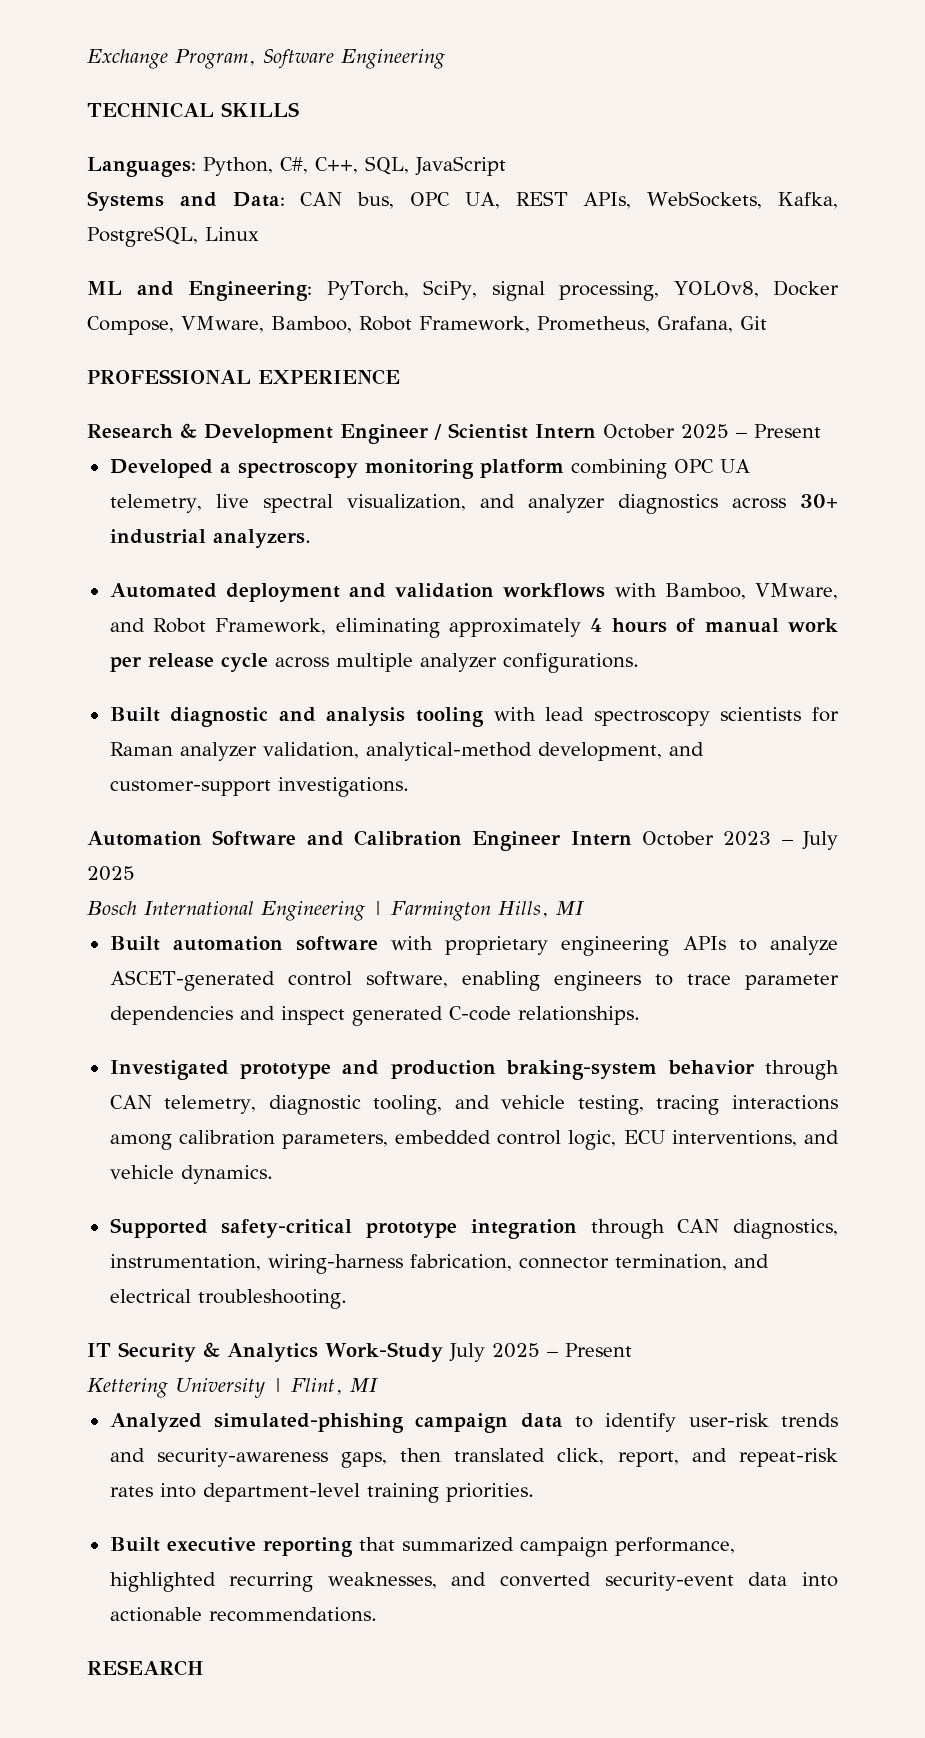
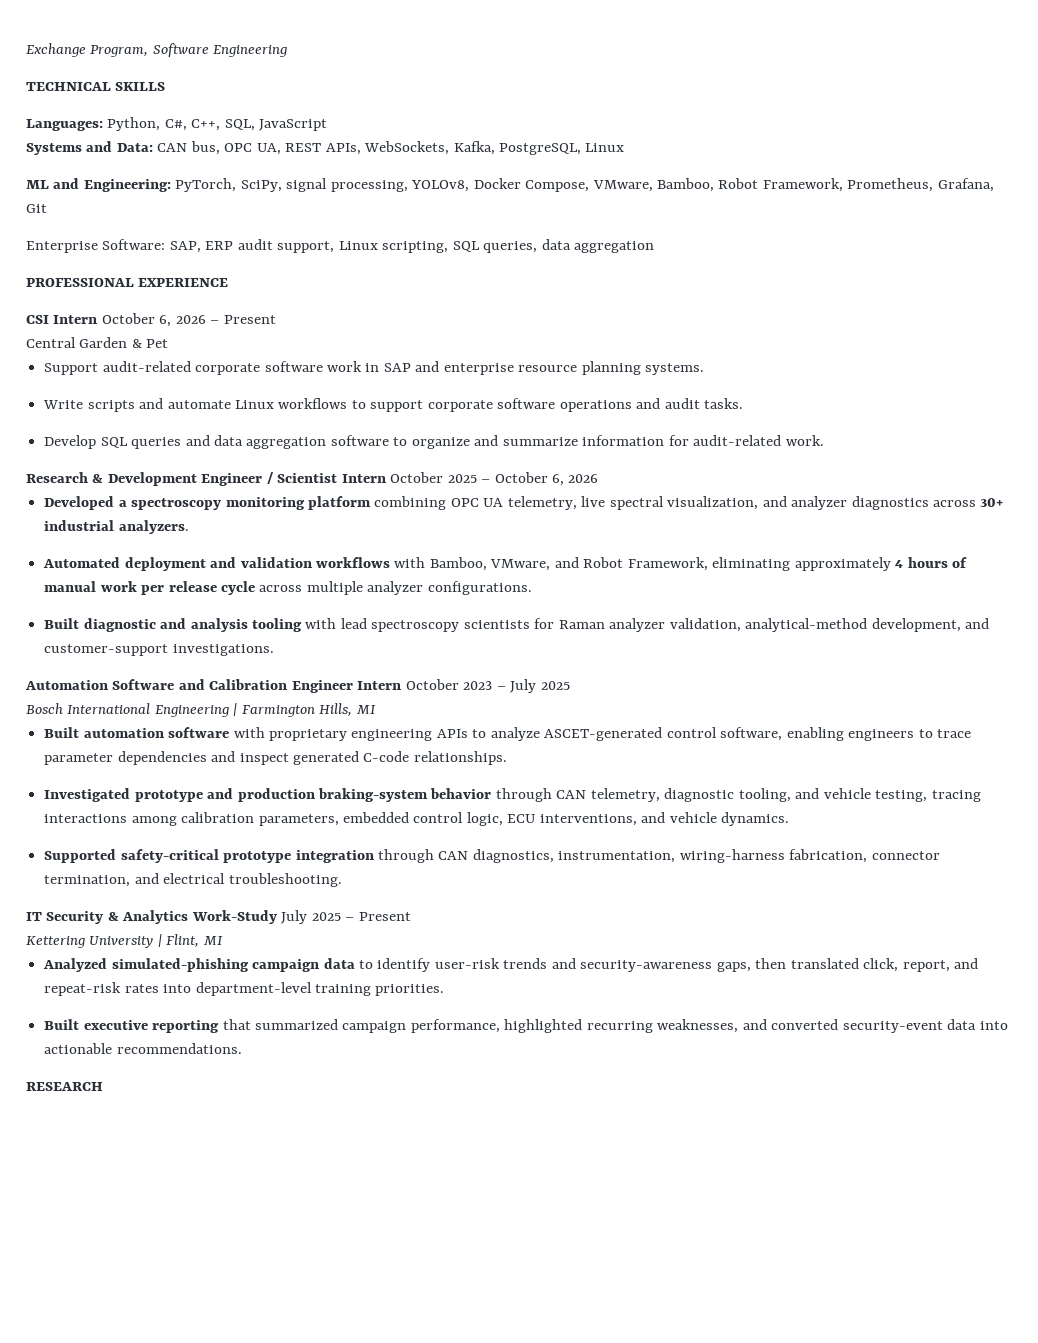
+ Enterprise Software: SAP, ERP audit support, Linux scripting, SQL queries, data aggregation
  PROFESSIONAL EXPERIENCE
+ CSI Intern October 6, 2026 – Present
+ Central Garden & Pet
+ Support audit-related corporate software work in SAP and enterprise resource planning systems.
+ Write scripts and automate Linux workflows to support corporate software operations and audit tasks.
+ Develop SQL queries and data aggregation software to organize and summarize information for audit-related work.
- Research & Development Engineer / Scientist Intern October 2025 – Present
+ Research & Development Engineer / Scientist Intern October 2025 – October 6, 2026

